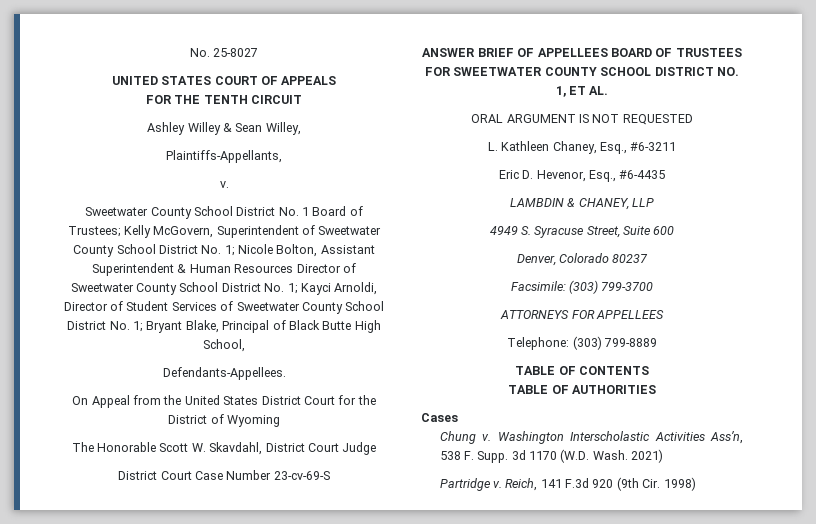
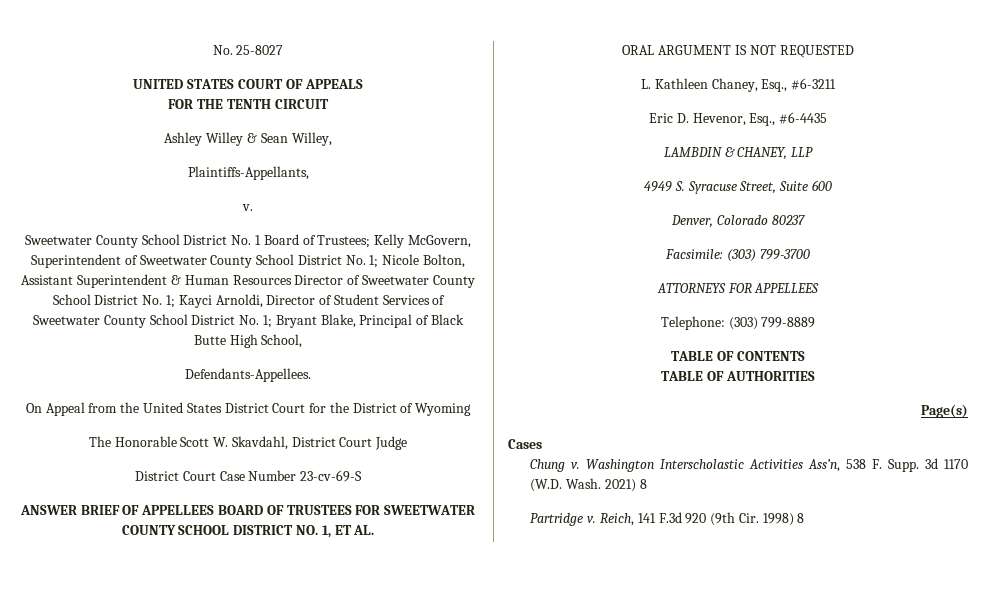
+ Page(s)
- 2021)
+ 2021) 8
- Reich, 141 F.3d 920 (9th Cir. 1998)
+ Reich, 141 F.3d 920 (9th Cir. 1998) 8

